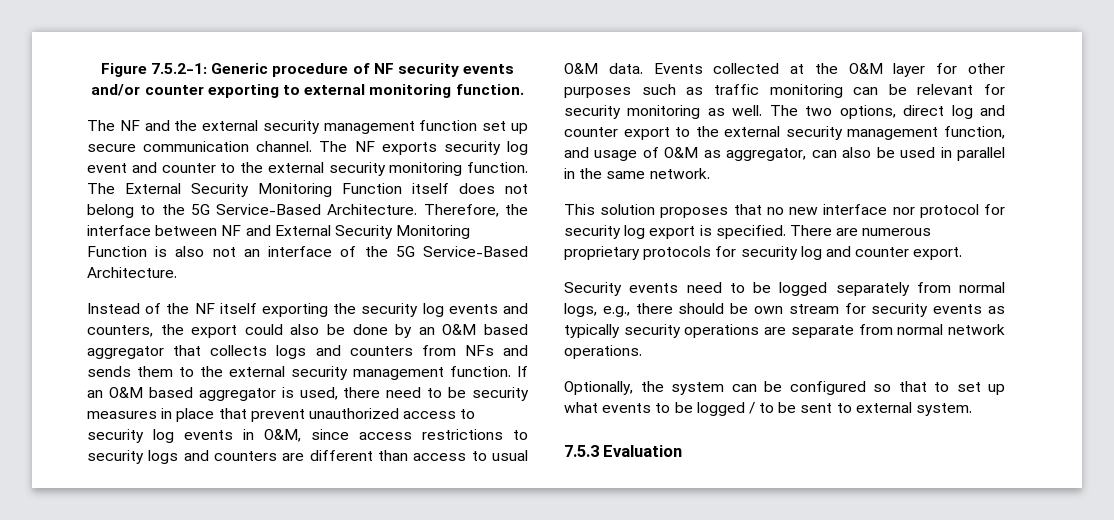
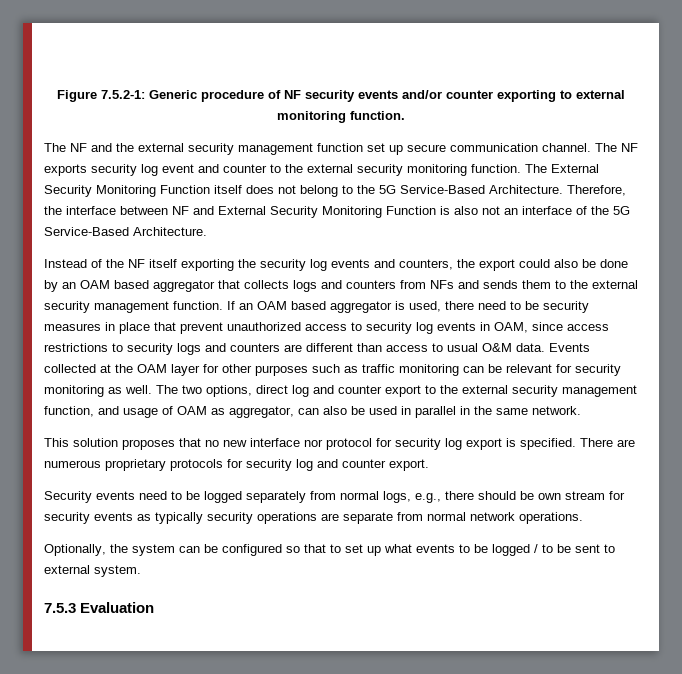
- Instead of the NF itself exporting the security log events and counters, the export could also be done by an O&M based aggregator that collects logs and counters from NFs and sends them to the external security management function.
+ Instead of the NF itself exporting the security log events and counters, the export could also be done by an OAM based aggregator that collects logs and counters from NFs and sends them to the external security management function.
- If an O&M based aggregator is used, there need to be security measures in place that prevent unauthorized access to security log events in O&M, since access restrictions to security logs and counters are different than access to usual O&M data.
+ If an OAM based aggregator is used, there need to be security measures in place that prevent unauthorized access to security log events in OAM, since access restrictions to security logs and counters are different than access to usual O&M data.
- Events collected at the O&M layer for other purposes such as traffic monitoring can be relevant for security monitoring as well.
+ Events collected at the OAM layer for other purposes such as traffic monitoring can be relevant for security monitoring as well.
- The two options, direct log and counter export to the external security management function, and usage of O&M as aggregator, can also be used in parallel in the same network.
+ The two options, direct log and counter export to the external security management function, and usage of OAM as aggregator, can also be used in parallel in the same network.

